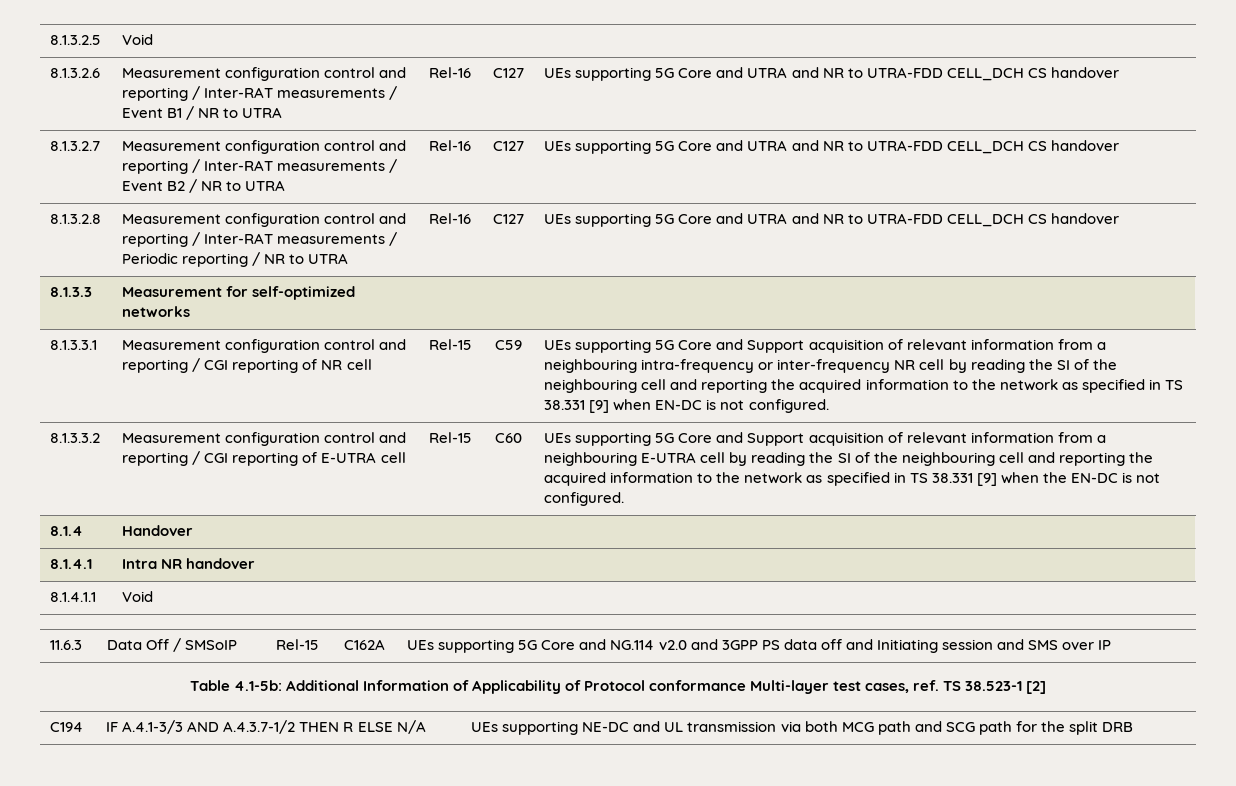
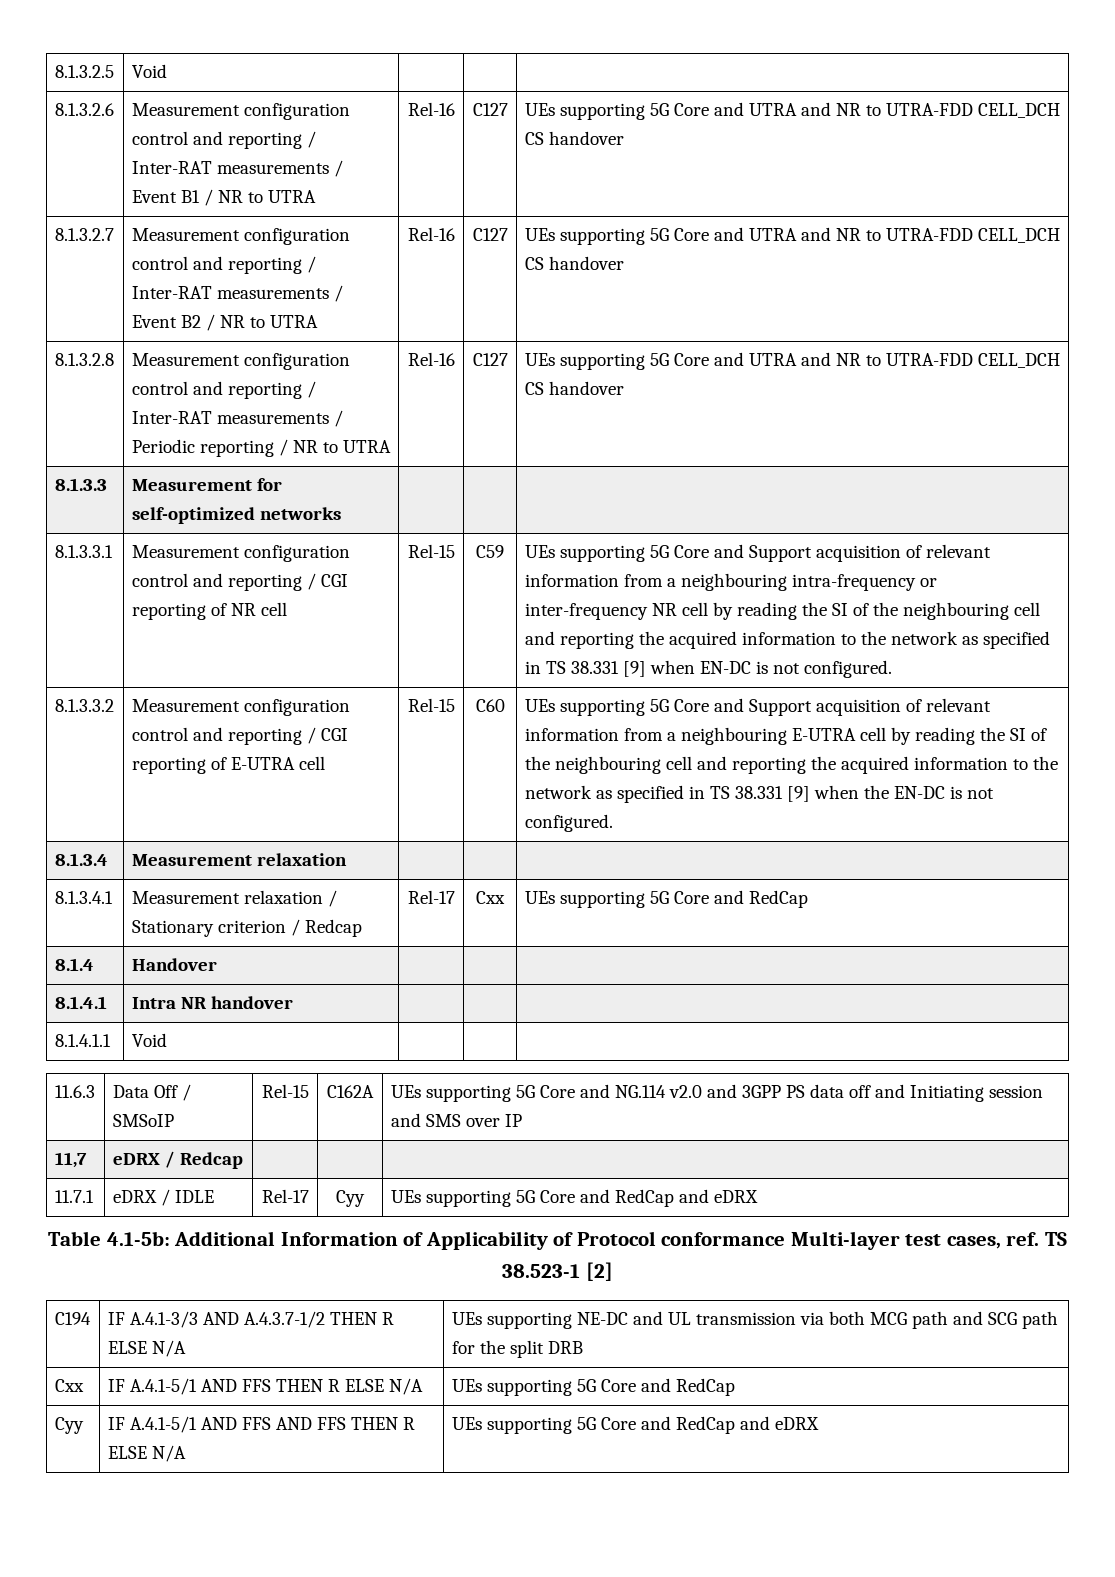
+ 8.1.3.4 | Measurement relaxation | | |
+ 8.1.3.4.1 | Measurement relaxation / Stationary criterion / Redcap | Rel-17 | Cxx | UEs supporting 5G Core and RedCap
+ 11,7 | eDRX / Redcap | | |
+ 11.7.1 | eDRX / IDLE | Rel-17 | Cyy | UEs supporting 5G Core and RedCap and eDRX
+ Cxx | IF A.4.1-5/1 AND FFS THEN R ELSE N/A | UEs supporting 5G Core and RedCap
+ Cyy | IF A.4.1-5/1 AND FFS AND FFS THEN R ELSE N/A | UEs supporting 5G Core and RedCap and eDRX

